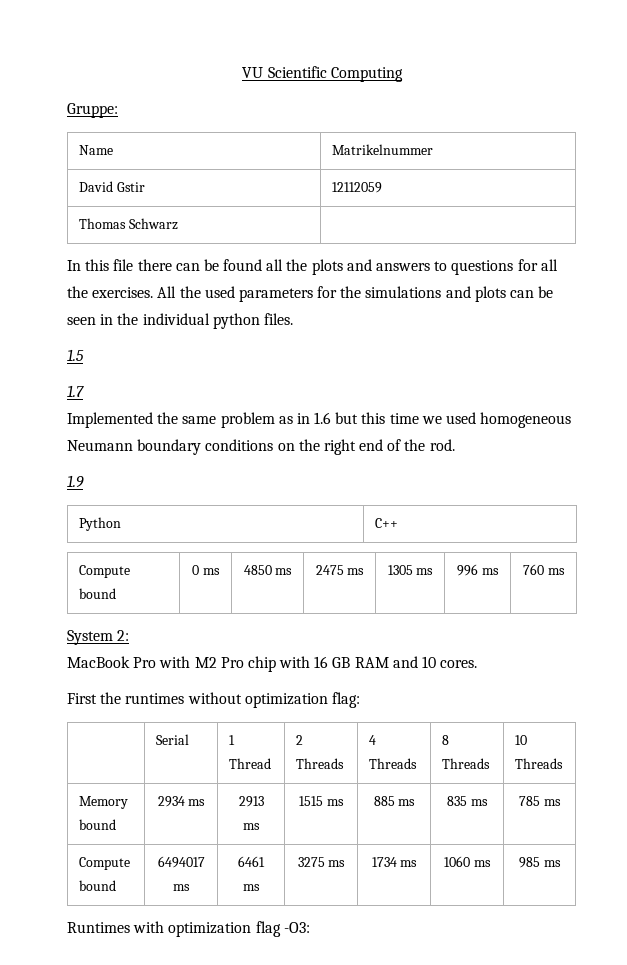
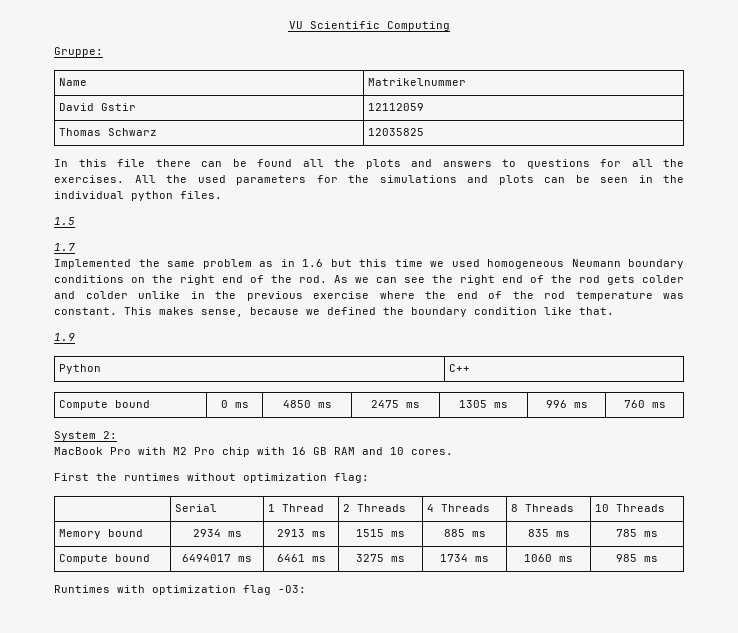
- Thomas Schwarz |
+ Thomas Schwarz | 12035825
+ As we can see the right end of the rod gets colder and colder unlike in the previous exercise where the end of the rod temperature was constant. This makes sense, because we defined the boundary condition like that.

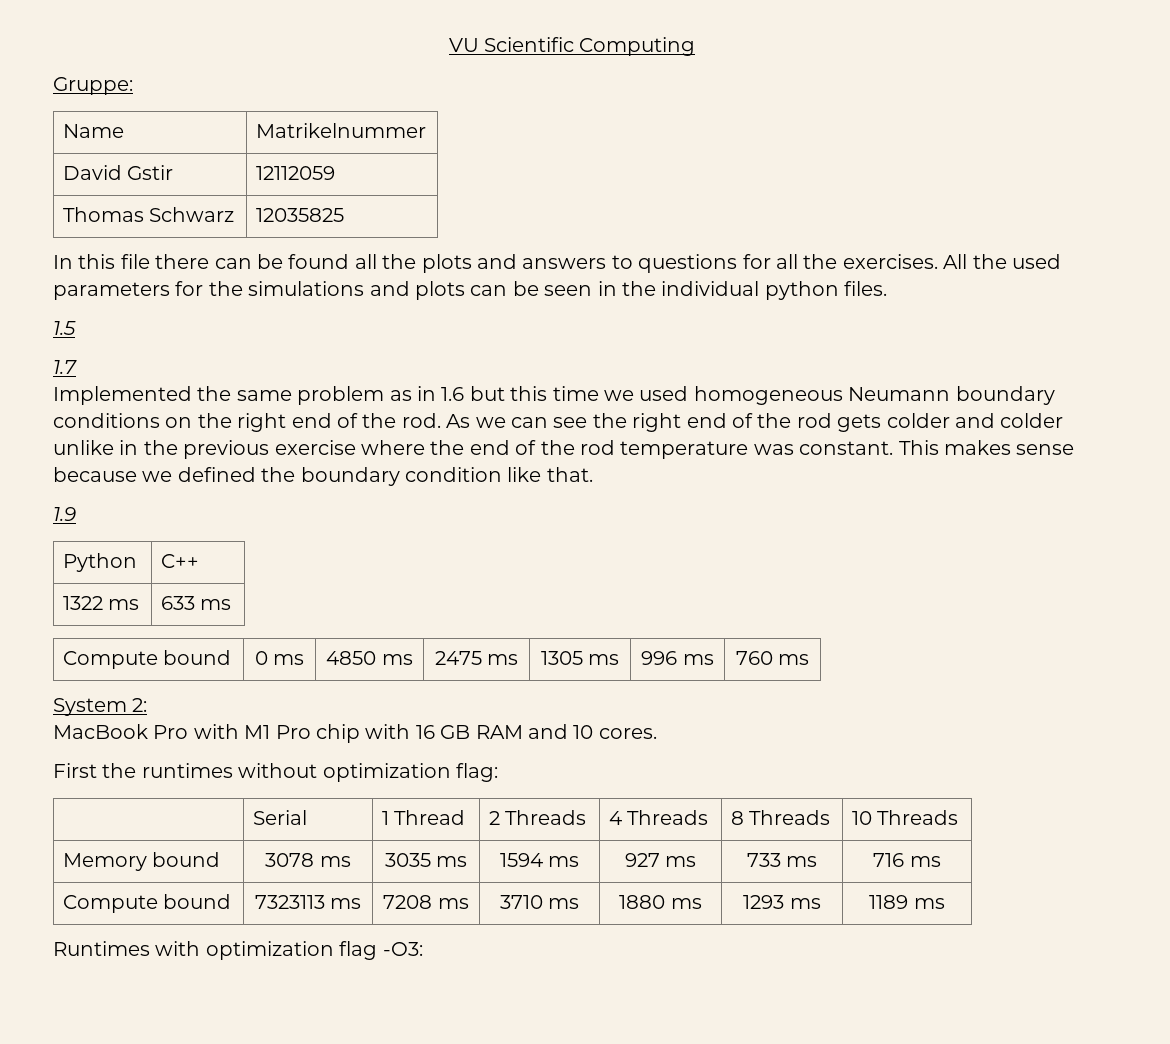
- This makes sense, because we defined the boundary condition like that.
+ This makes sense because we defined the boundary condition like that.
+ 1322 ms | 633 ms
- MacBook Pro with M2 Pro chip with 16 GB RAM and 10 cores.
+ MacBook Pro with M1 Pro chip with 16 GB RAM and 10 cores.
- Memory bound | 2934 ms | 2913 ms | 1515 ms | 885 ms | 835 ms | 785 ms
- Compute bound | 6494017 ms | 6461 ms | 3275 ms | 1734 ms | 1060 ms | 985 ms
+ Memory bound | 3078 ms | 3035 ms | 1594 ms | 927 ms | 733 ms | 716 ms
+ Compute bound | 7323113 ms | 7208 ms | 3710 ms | 1880 ms | 1293 ms | 1189 ms

